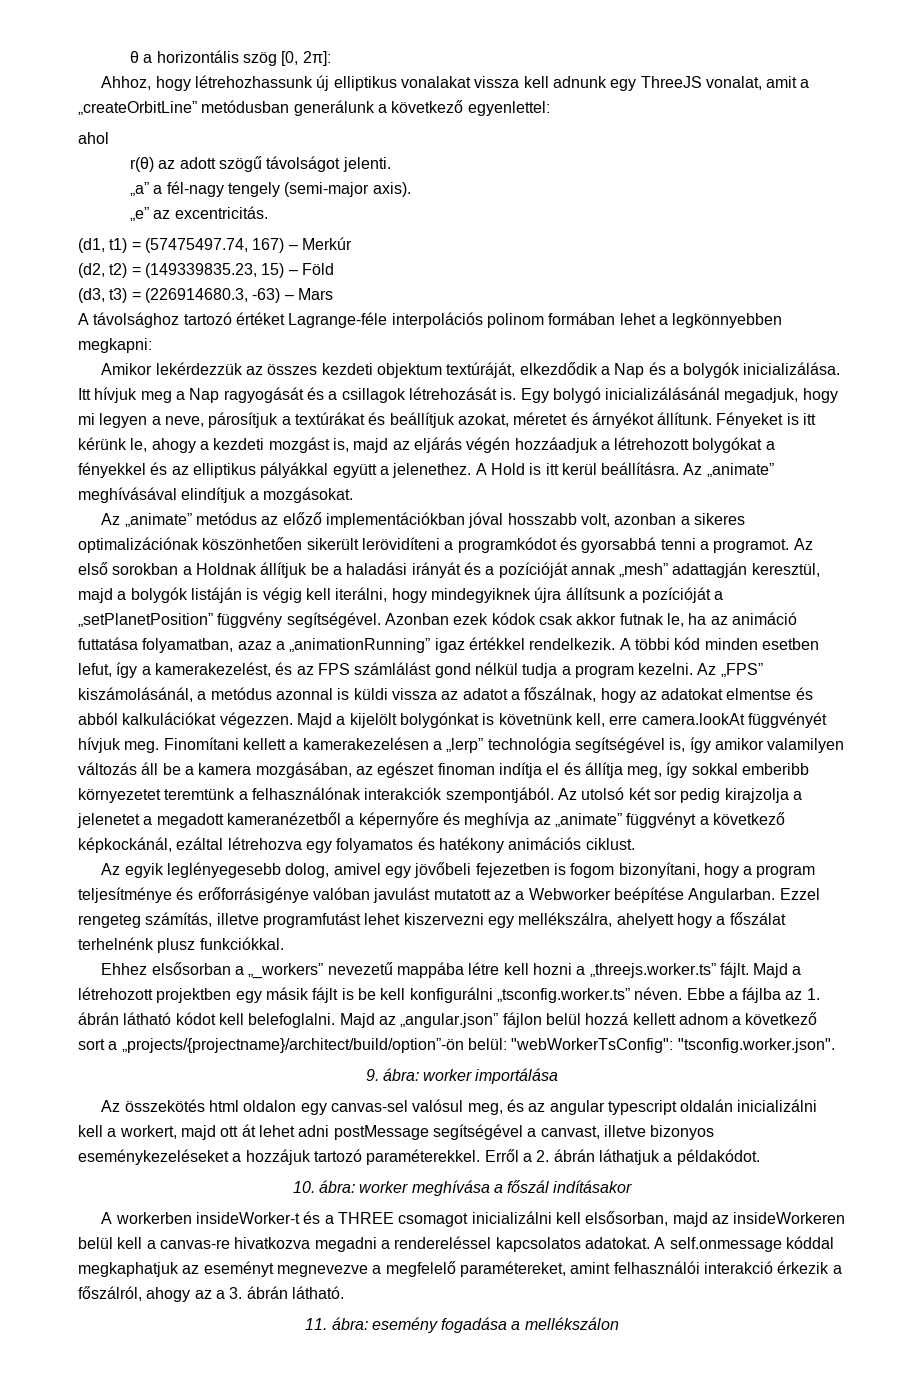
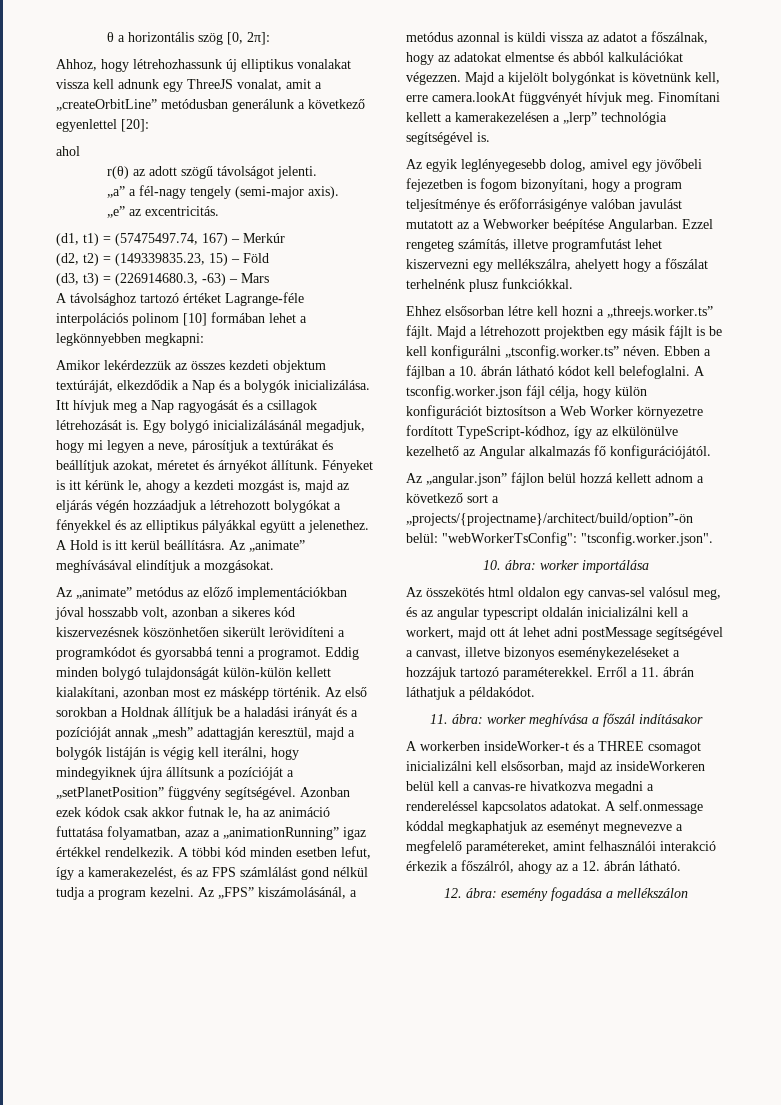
- Ahhoz, hogy létrehozhassunk új elliptikus vonalakat vissza kell adnunk egy ThreeJS vonalat, amit a „createOrbitLine” metódusban generálunk a következő egyenlettel:
+ Ahhoz, hogy létrehozhassunk új elliptikus vonalakat vissza kell adnunk egy ThreeJS vonalat, amit a „createOrbitLine” metódusban generálunk a következő egyenlettel [20]:
- A távolsághoz tartozó értéket Lagrange-féle interpolációs polinom formában lehet a legkönnyebben megkapni:
+ A távolsághoz tartozó értéket Lagrange-féle interpolációs polinom [10] formában lehet a legkönnyebben megkapni:
- Az „animate” metódus az előző implementációkban jóval hosszabb volt, azonban a sikeres optimalizációnak köszönhetően sikerült lerövidíteni a programkódot és gyorsabbá tenni a programot.
+ Az „animate” metódus az előző implementációkban jóval hosszabb volt, azonban a sikeres kód kiszervezésnek köszönhetően sikerült lerövidíteni a programkódot és gyorsabbá tenni a programot.
+ Eddig minden bolygó tulajdonságát külön-külön kellett kialakítani, azonban most ez másképp történik.
- Finomítani kellett a kamerakezelésen a „lerp” technológia segítségével is, így amikor valamilyen változás áll be a kamera mozgásában, az egészet finoman indítja el és állítja meg, így sokkal emberibb környezetet teremtünk a felhasználónak interakciók szempontjából. Az utolsó két sor pedig kirajzolja a jelenetet a megadott kameranézetből a képernyőre és meghívja az „animate” függvényt a következő képkockánál, ezáltal létrehozva egy folyamatos és hatékony animációs ciklust.
+ Finomítani kellett a kamerakezelésen a „lerp” technológia segítségével is.
- Ehhez elsősorban a „_workers” nevezetű mappába létre kell hozni a „threejs.worker.ts” fájlt.
+ Ehhez elsősorban létre kell hozni a „threejs.worker.ts” fájlt.
- Ebbe a fájlba az 1. ábrán látható kódot kell belefoglalni.
+ Ebben a fájlban a 10. ábrán látható kódot kell belefoglalni.
- Majd az „angular.json” fájlon belül hozzá kellett adnom a következő sort a „projects/{projectname}/architect/build/option”-ön belül: "webWorkerTsConfig": "tsconfig.worker.json".
+ A tsconfig.worker.json fájl célja, hogy külön konfigurációt biztosítson a Web Worker környezetre fordított TypeScript-kódhoz, így az elkülönülve kezelhető az Angular alkalmazás fő konfigurációjától.
+ Az „angular.json” fájlon belül hozzá kellett adnom a következő sort a „projects/{projectname}/architect/build/option”-ön belül: "webWorkerTsConfig": "tsconfig.worker.json".
- 9. ábra: worker importálása
+ 10. ábra: worker importálása
- Erről a 2. ábrán láthatjuk a példakódot.
+ Erről a 11. ábrán láthatjuk a példakódot.
- 10. ábra: worker meghívása a főszál indításakor
+ 11. ábra: worker meghívása a főszál indításakor
- A self.onmessage kóddal megkaphatjuk az eseményt megnevezve a megfelelő paramétereket, amint felhasználói interakció érkezik a főszálról, ahogy az a 3. ábrán látható.
+ A self.onmessage kóddal megkaphatjuk az eseményt megnevezve a megfelelő paramétereket, amint felhasználói interakció érkezik a főszálról, ahogy az a 12. ábrán látható.
- 11. ábra: esemény fogadása a mellékszálon
+ 12. ábra: esemény fogadása a mellékszálon

